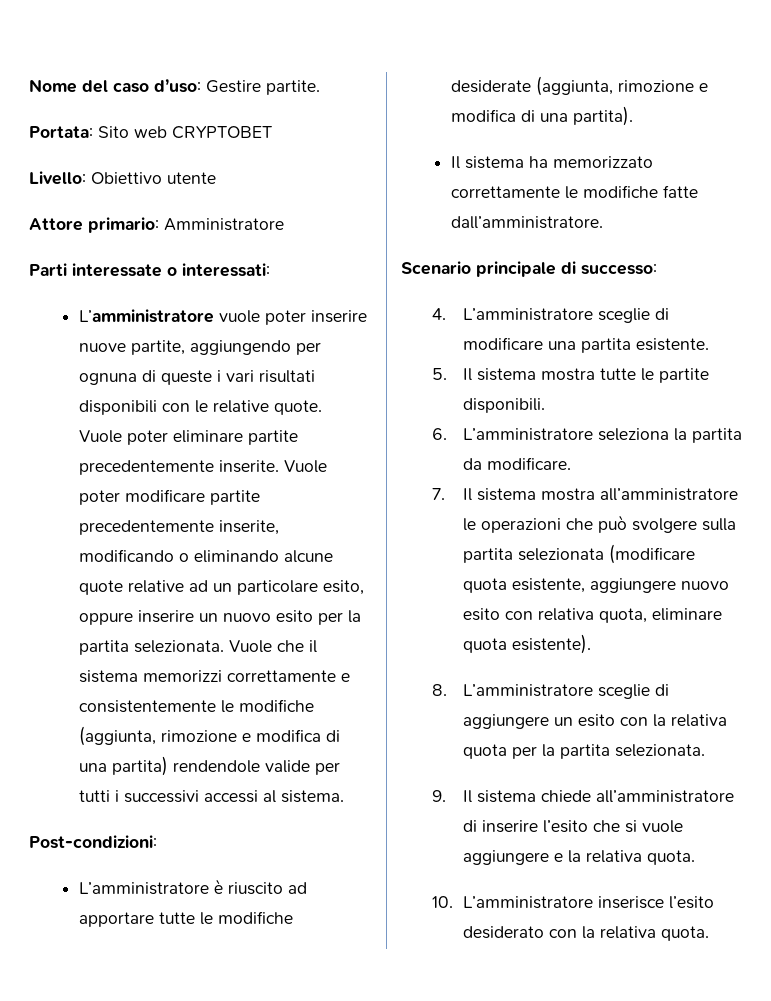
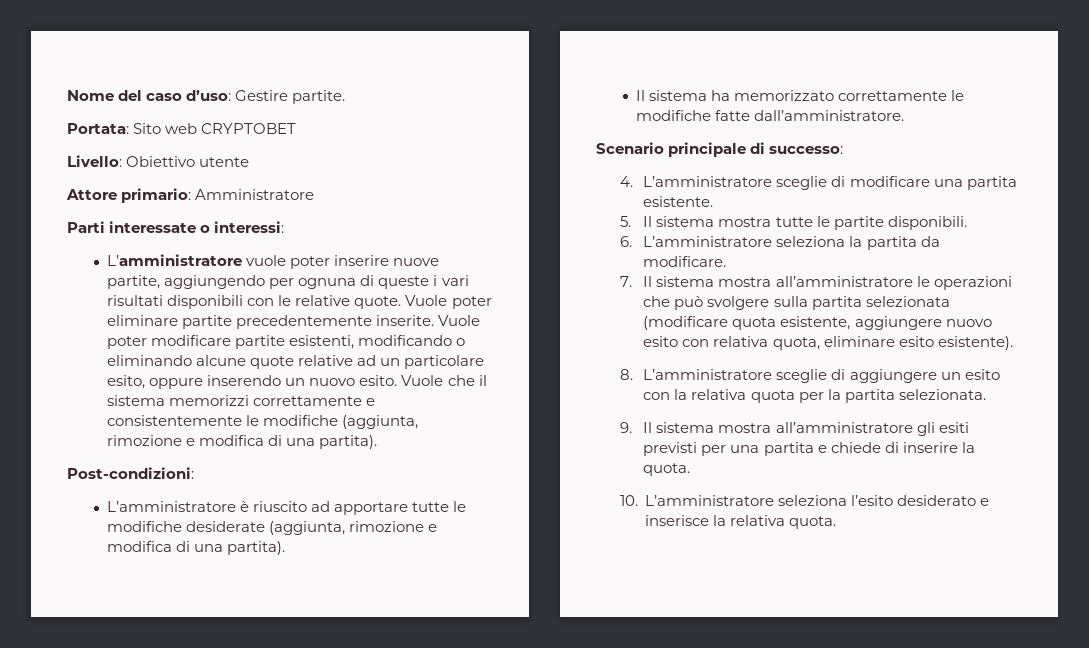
- Parti interessate o interessati:
+ Parti interessate o interessi:
- Vuole poter modificare partite precedentemente inserite, modificando o eliminando alcune quote relative ad un particolare esito, oppure inserire un nuovo esito per la partita selezionata.
+ Vuole poter modificare partite esistenti, modificando o eliminando alcune quote relative ad un particolare esito, oppure inserendo un nuovo esito.
- Vuole che il sistema memorizzi correttamente e consistentemente le modifiche (aggiunta, rimozione e modifica di una partita) rendendole valide per tutti i successivi accessi al sistema.
+ Vuole che il sistema memorizzi correttamente e consistentemente le modifiche (aggiunta, rimozione e modifica di una partita).
- 7. Il sistema mostra all’amministratore le operazioni che può svolgere sulla partita selezionata (modificare quota esistente, aggiungere nuovo esito con relativa quota, eliminare quota esistente).
+ 7. Il sistema mostra all’amministratore le operazioni che può svolgere sulla partita selezionata (modificare quota esistente, aggiungere nuovo esito con relativa quota, eliminare esito esistente).
- 9. Il sistema chiede all’amministratore di inserire l’esito che si vuole aggiungere e la relativa quota.
+ 9. Il sistema mostra all’amministratore gli esiti previsti per una partita e chiede di inserire la quota.
- 10. L’amministratore inserisce l’esito desiderato con la relativa quota.
+ 10. L’amministratore seleziona l’esito desiderato e inserisce la relativa quota.

